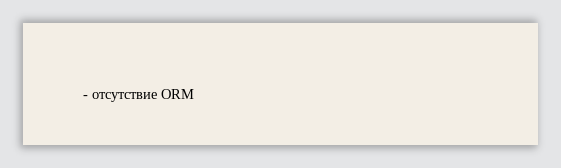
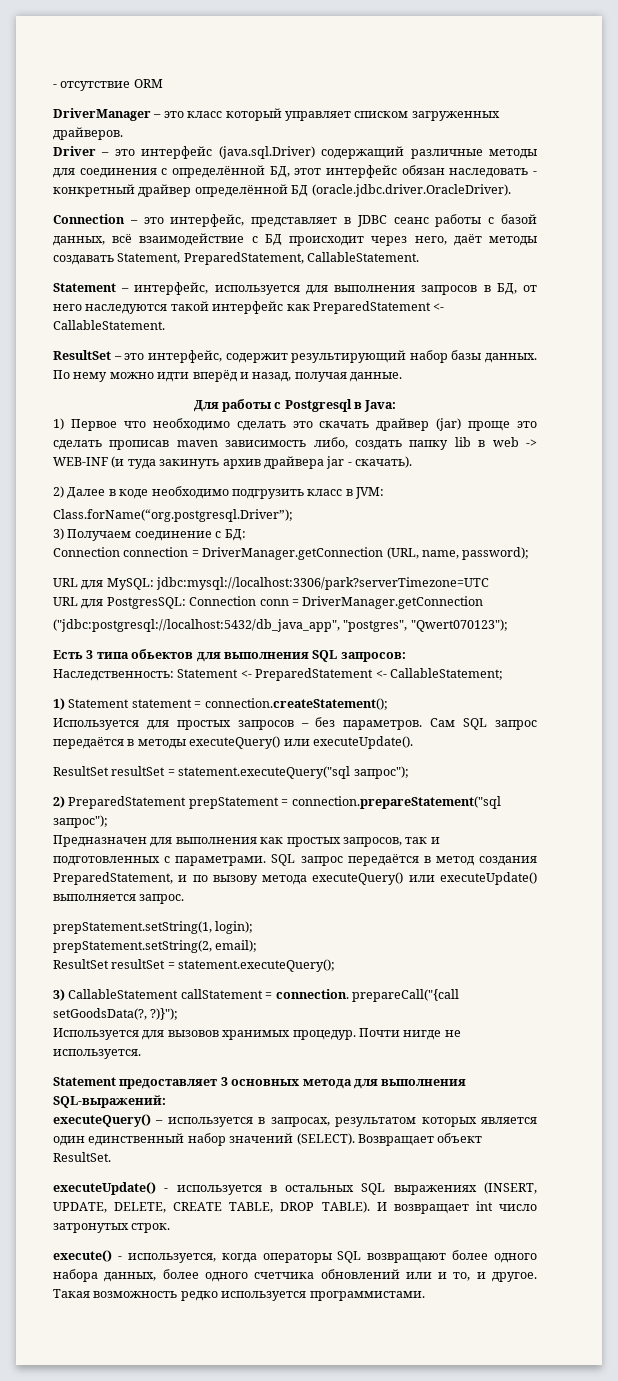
+ DriverManager – это класс который управляет списком загруженных драйверов.
+ Driver – это интерфейс (java.sql.Driver) содержащий различные методы для соединения с определённой БД, этот интерфейс обязан наследовать - конкретный драйвер определённой БД (oracle.jdbc.driver.OracleDriver).
+ Connection – это интерфейс, представляет в JDBC сеанс работы с базой данных, всё взаимодействие с БД происходит через него, даёт методы создавать Statement, PreparedStatement, CallableStatement.
+ Statement – интерфейс, используется для выполнения запросов в БД, от него наследуются такой интерфейс как PreparedStatement <- CallableStatement.
+ ResultSet – это интерфейс, содержит результирующий набор базы данных. По нему можно идти вперёд и назад, получая данные.
+ Для работы с Postgresql в Java:
+ 1) Первое что необходимо сделать это скачать драйвер (jar) проще это сделать прописав maven зависимость либо, создать папку lib в web -> WEB-INF (и туда закинуть архив драйвера jar - скачать).
+ 2) Далее в коде необходимо подгрузить класс в JVM:
+ Class.forName(“org.postgresql.Driver”);
+ 3) Получаем соединение с БД:
+ Connection connection = DriverManager.getConnection (URL, name, password);
+ URL для MySQL: jdbc:mysql://localhost:3306/park?serverTimezone=UTC
+ URL для PostgresSQL: Connection conn = DriverManager.getConnection
+ ("jdbc:postgresql://localhost:5432/db_java_app", "postgres", "Qwert070123");
+ Есть 3 типа обьектов для выполнения SQL запросов:
+ Наследственность: Statement <- PreparedStatement <- CallableStatement;
+ 1) Statement statement = connection.createStatement();
+ Используется для простых запросов – без параметров. Сам SQL запрос передаётся в методы executeQuery() или executeUpdate().
+ ResultSet resultSet = statement.executeQuery("sql запрос");
+ 2) PreparedStatement prepStatement = connection.prepareStatement("sql запрос");
+ Предназначен для выполнения как простых запросов, так и подготовленных с параметрами. SQL запрос передаётся в метод создания PreparedStatement, и по вызову метода executeQuery() или executeUpdate() выполняется запрос.
+ prepStatement.setString(1, login);
+ prepStatement.setString(2, email);
+ ResultSet resultSet = statement.executeQuery();
+ 3) CallableStatement callStatement = connection. prepareCall("{call setGoodsData(?, ?)}");
+ Используется для вызовов хранимых процедур. Почти нигде не используется.
+ Statement предоставляет 3 основных метода для выполнения SQL-выражений:
+ executeQuery() – используется в запросах, результатом которых является один единственный набор значений (SELECT). Возвращает объект ResultSet.
+ executeUpdate() - используется в остальных SQL выражениях (INSERT, UPDATE, DELETE, CREATE TABLE, DROP TABLE). И возвращает int число затронутых строк.
+ execute() - используется, когда операторы SQL возвращают более одного набора данных, более одного счетчика обновлений или и то, и другое. Такая возможность редко используется программистами.

